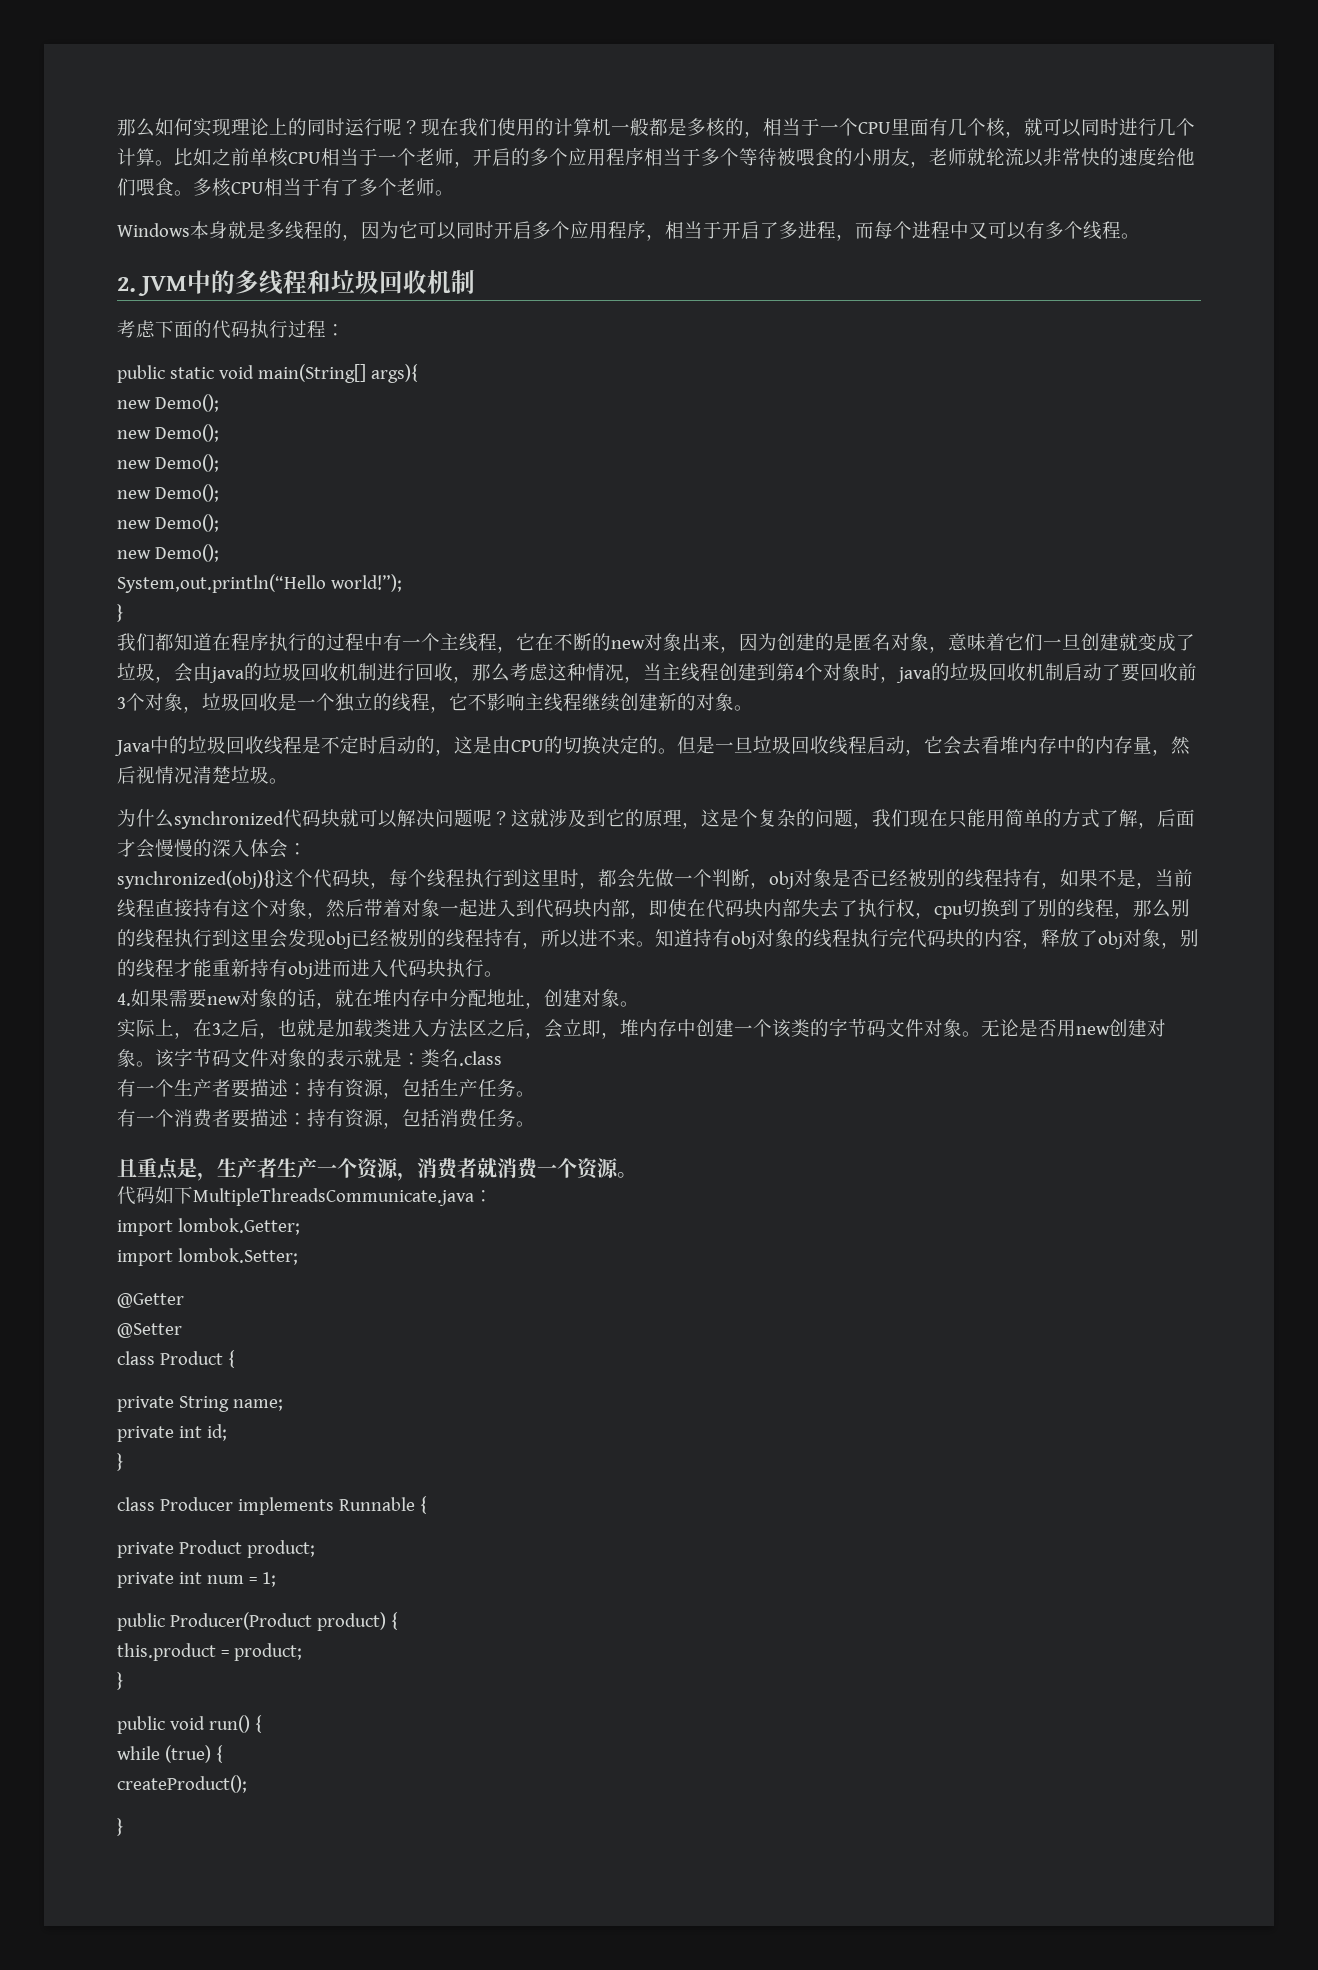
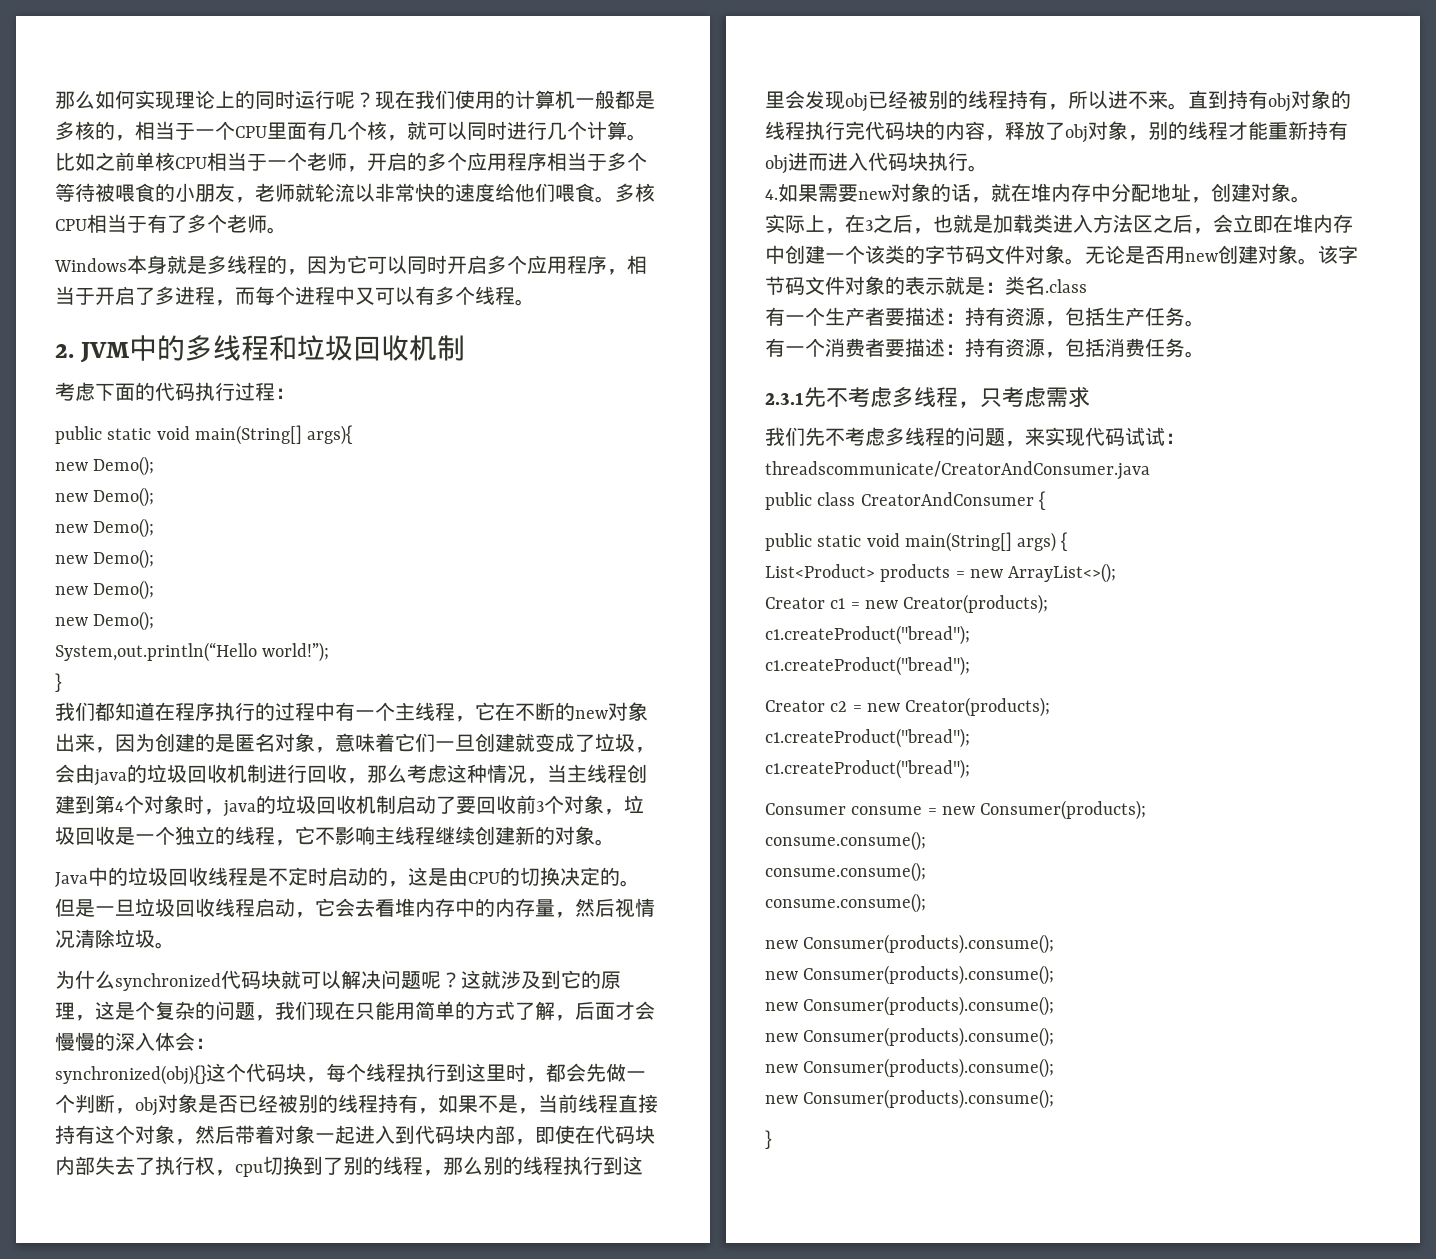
- 但是一旦垃圾回收线程启动，它会去看堆内存中的内存量，然后视情况清楚垃圾。
+ 但是一旦垃圾回收线程启动，它会去看堆内存中的内存量，然后视情况清除垃圾。
- 知道持有obj对象的线程执行完代码块的内容，释放了obj对象，别的线程才能重新持有obj进而进入代码块执行。
+ 直到持有obj对象的线程执行完代码块的内容，释放了obj对象，别的线程才能重新持有obj进而进入代码块执行。
- 实际上，在3之后，也就是加载类进入方法区之后，会立即，堆内存中创建一个该类的字节码文件对象。
+ 实际上，在3之后，也就是加载类进入方法区之后，会立即在堆内存中创建一个该类的字节码文件对象。
- 且重点是，生产者生产一个资源，消费者就消费一个资源。
- 代码如下MultipleThreadsCommunicate.java：
- import lombok.Getter;
- import lombok.Setter;
- @Getter
- @Setter
- class Product {
- private String name;
- private int id;
- }
- class Producer implements Runnable {
- private Product product;
- private int num = 1;
- public Producer(Product product) {
- this.product = product;
- }
- public void run() {
- while (true) {
- createProduct();
+ 2.3.1先不考虑多线程，只考虑需求
+ 我们先不考虑多线程的问题，来实现代码试试：threadscommunicate/CreatorAndConsumer.java
+ public class CreatorAndConsumer {
+ public static void main(String[] args) {
+ List<Product> products = new ArrayList<>();
+ Creator c1 = new Creator(products);
+ c1.createProduct("bread");
+ c1.createProduct("bread");
+ Creator c2 = new Creator(products);
+ c1.createProduct("bread");
+ c1.createProduct("bread");
+ Consumer consume = new Consumer(products);
+ consume.consume();
+ consume.consume();
+ consume.consume();
+ new Consumer(products).consume();
+ new Consumer(products).consume();
+ new Consumer(products).consume();
+ new Consumer(products).consume();
+ new Consumer(products).consume();
+ new Consumer(products).consume();

